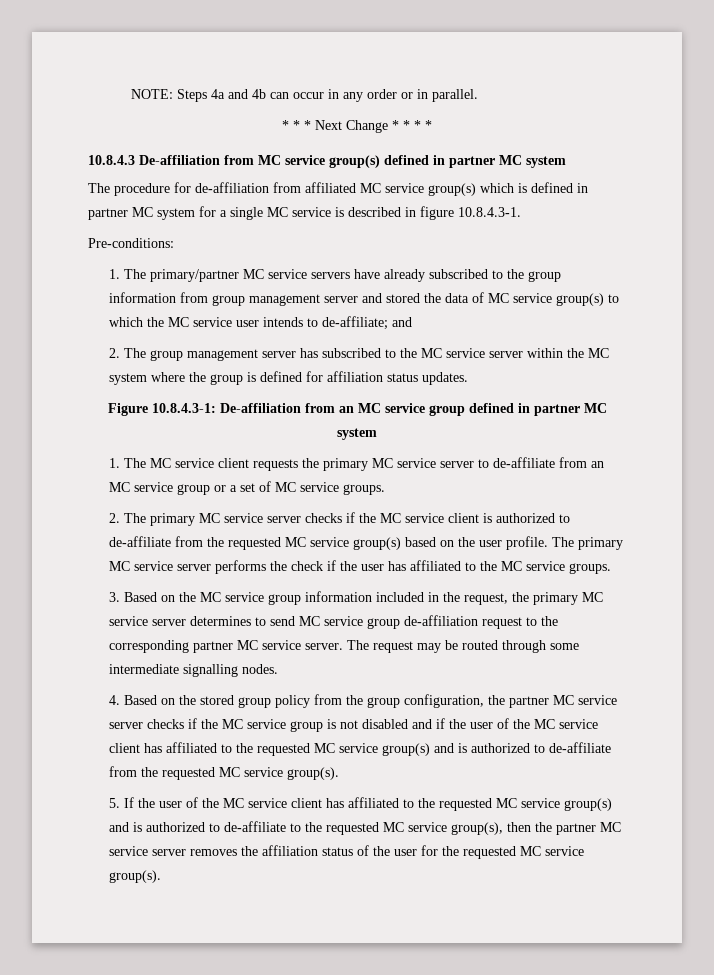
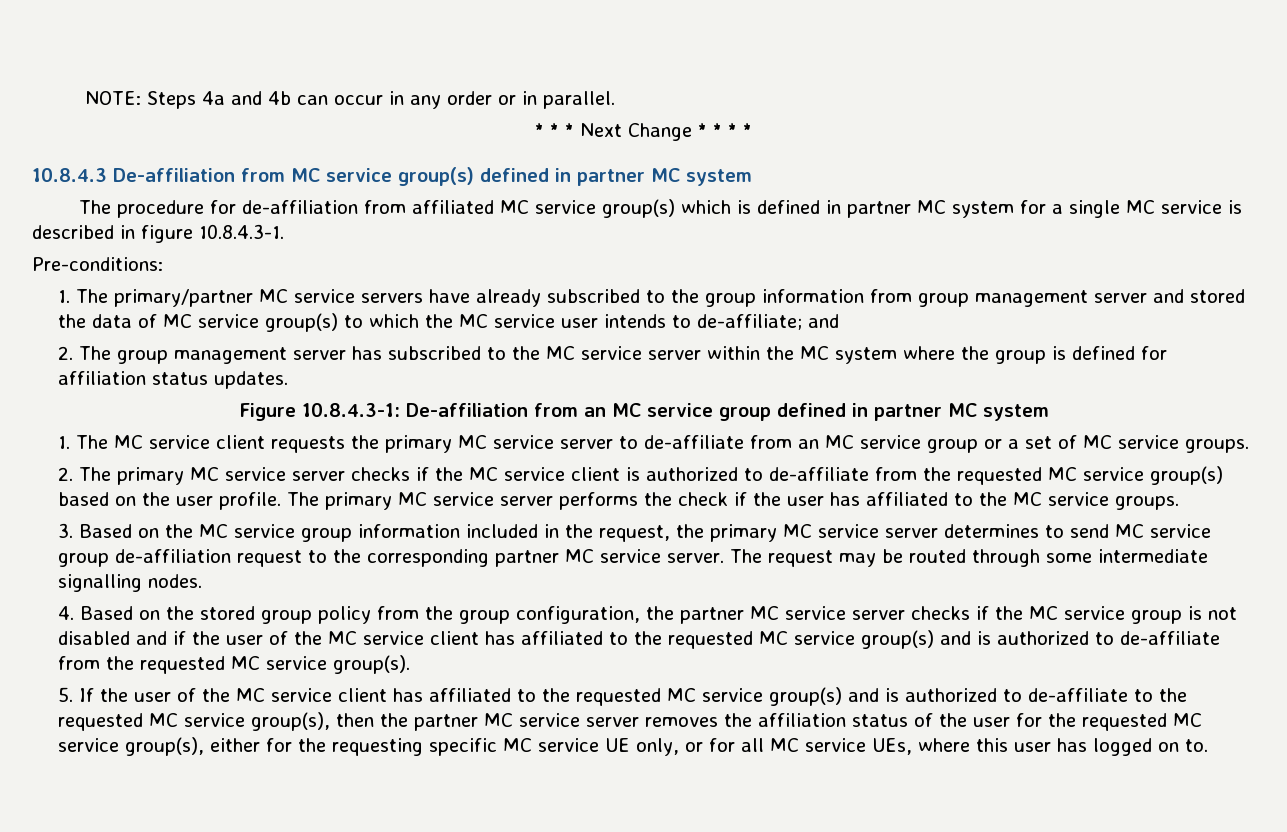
- 5. If the user of the MC service client has affiliated to the requested MC service group(s) and is authorized to de-affiliate to the requested MC service group(s), then the partner MC service server removes the affiliation status of the user for the requested MC service group(s).
+ 5. If the user of the MC service client has affiliated to the requested MC service group(s) and is authorized to de-affiliate to the requested MC service group(s), then the partner MC service server removes the affiliation status of the user for the requested MC service group(s), either for the requesting specific MC service UE only, or for all MC service UEs, where this user has logged on to.

